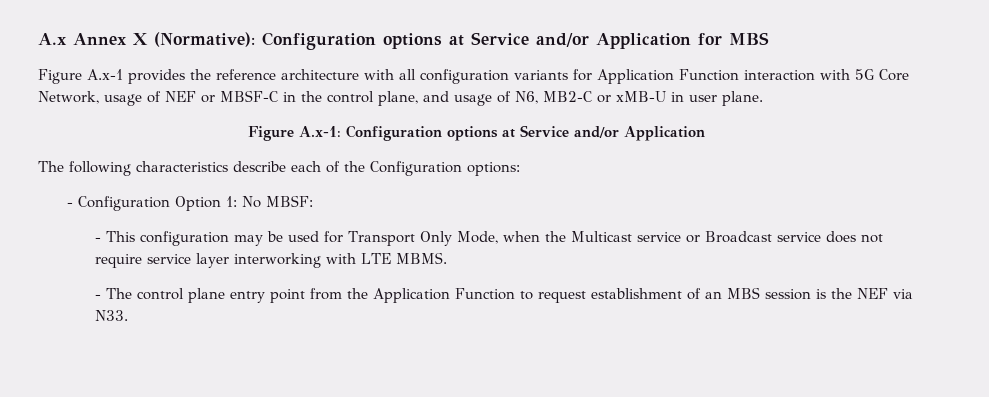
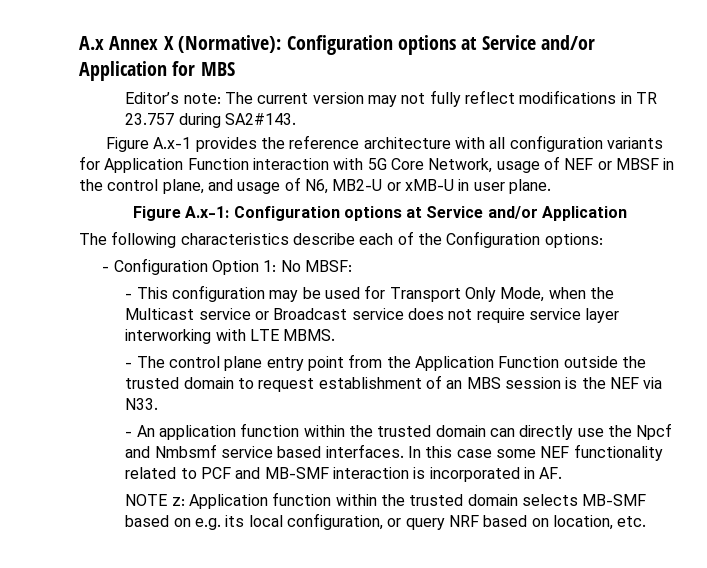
+ Editor’s note: The current version may not fully reflect modifications in TR 23.757 during SA2#143.
- Figure A.x-1 provides the reference architecture with all configuration variants for Application Function interaction with 5G Core Network, usage of NEF or MBSF-C in the control plane, and usage of N6, MB2-C or xMB-U in user plane.
+ Figure A.x-1 provides the reference architecture with all configuration variants for Application Function interaction with 5G Core Network, usage of NEF or MBSF in the control plane, and usage of N6, MB2-U or xMB-U in user plane.
- - The control plane entry point from the Application Function to request establishment of an MBS session is the NEF via N33.
+ - The control plane entry point from the Application Function outside the trusted domain to request establishment of an MBS session is the NEF via N33.
+ - An application function within the trusted domain can directly use the Npcf and Nmbsmf service based interfaces. In this case some NEF functionality related to PCF and MB-SMF interaction is incorporated in AF.
+ NOTE z: Application function within the trusted domain selects MB-SMF based on e.g. its local configuration, or query NRF based on location, etc.

